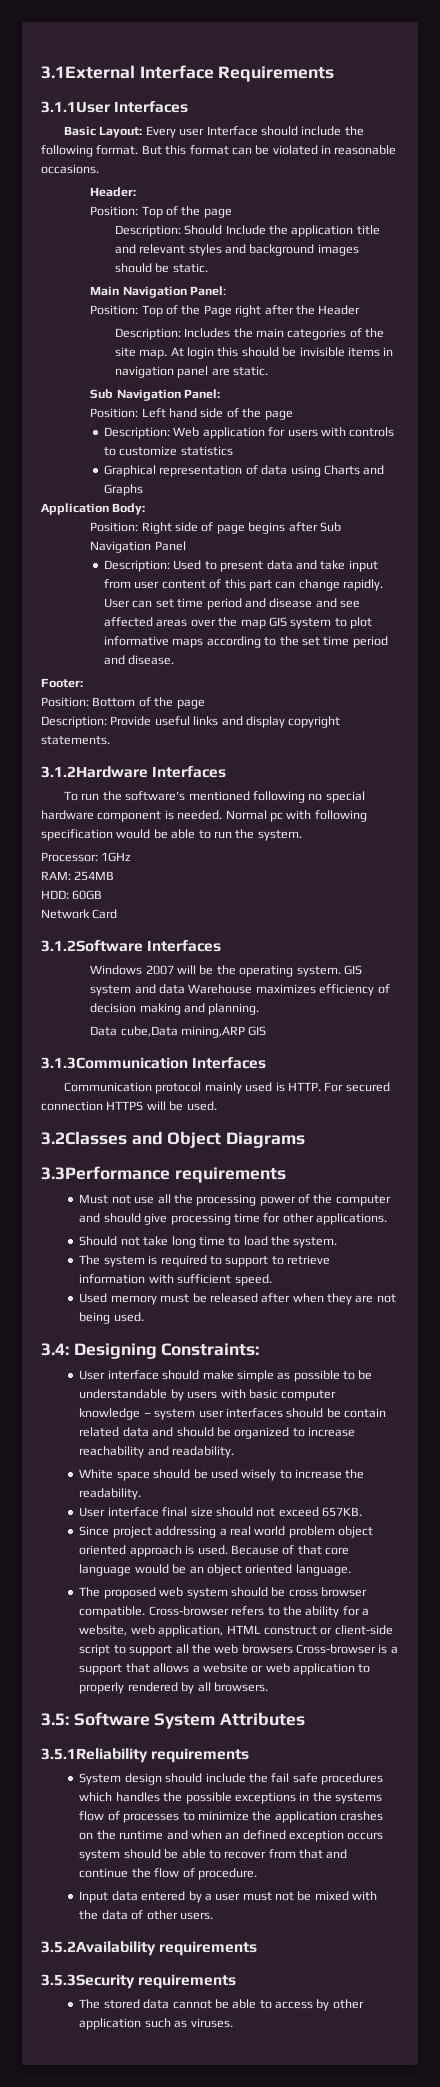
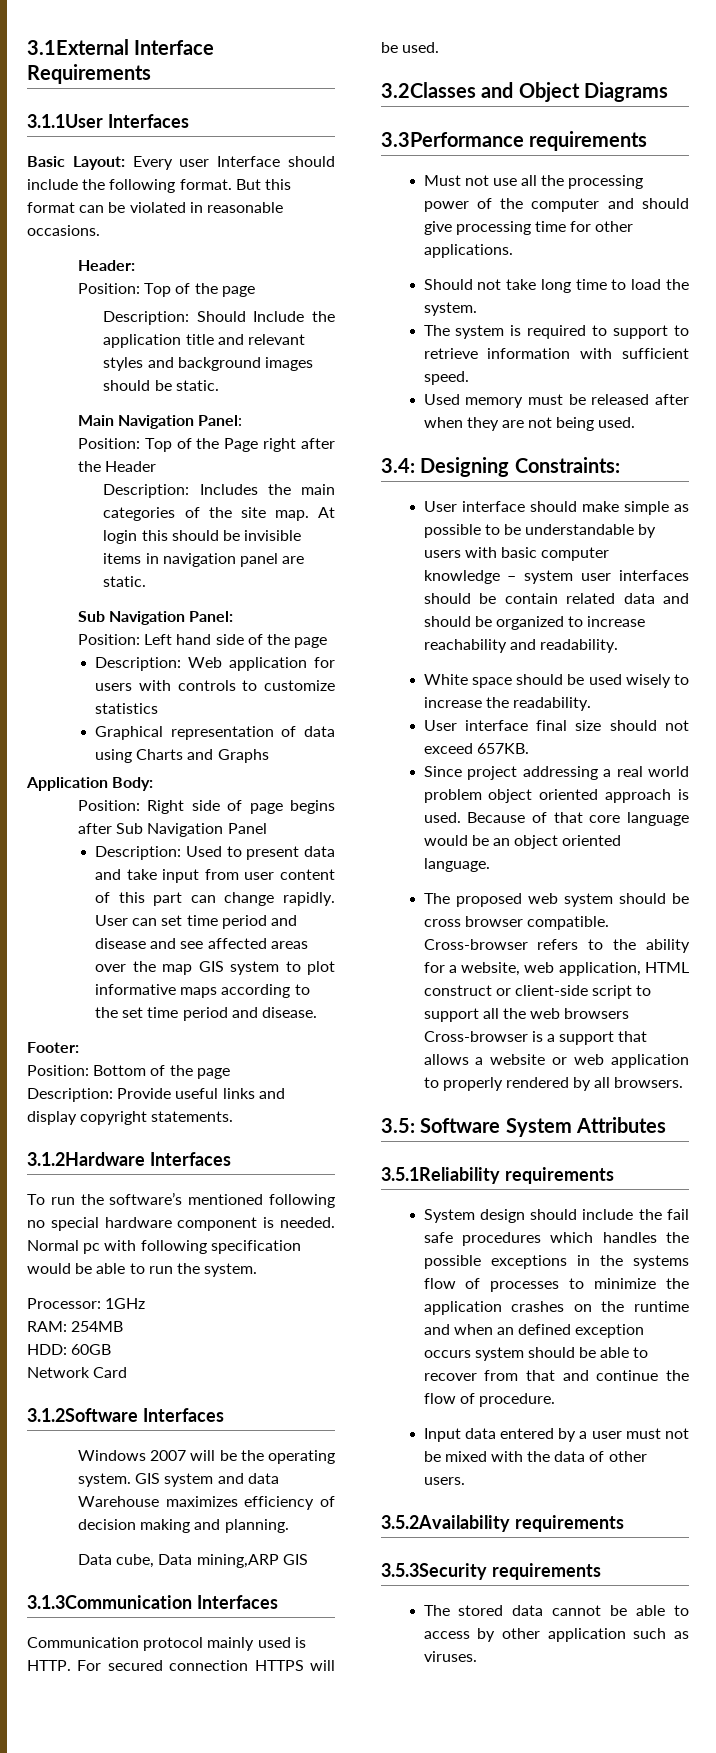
- Data cube,Data mining,ARP GIS
+ Data cube, Data mining,ARP GIS

